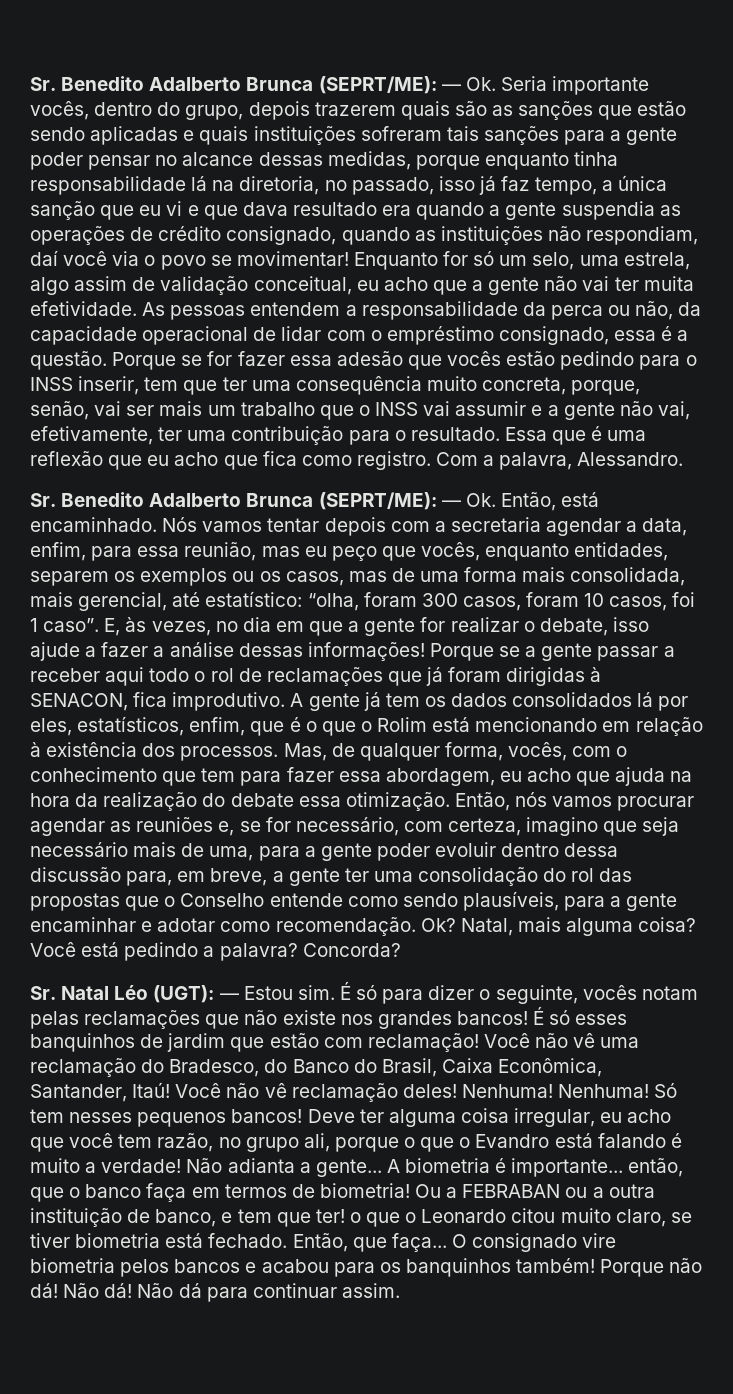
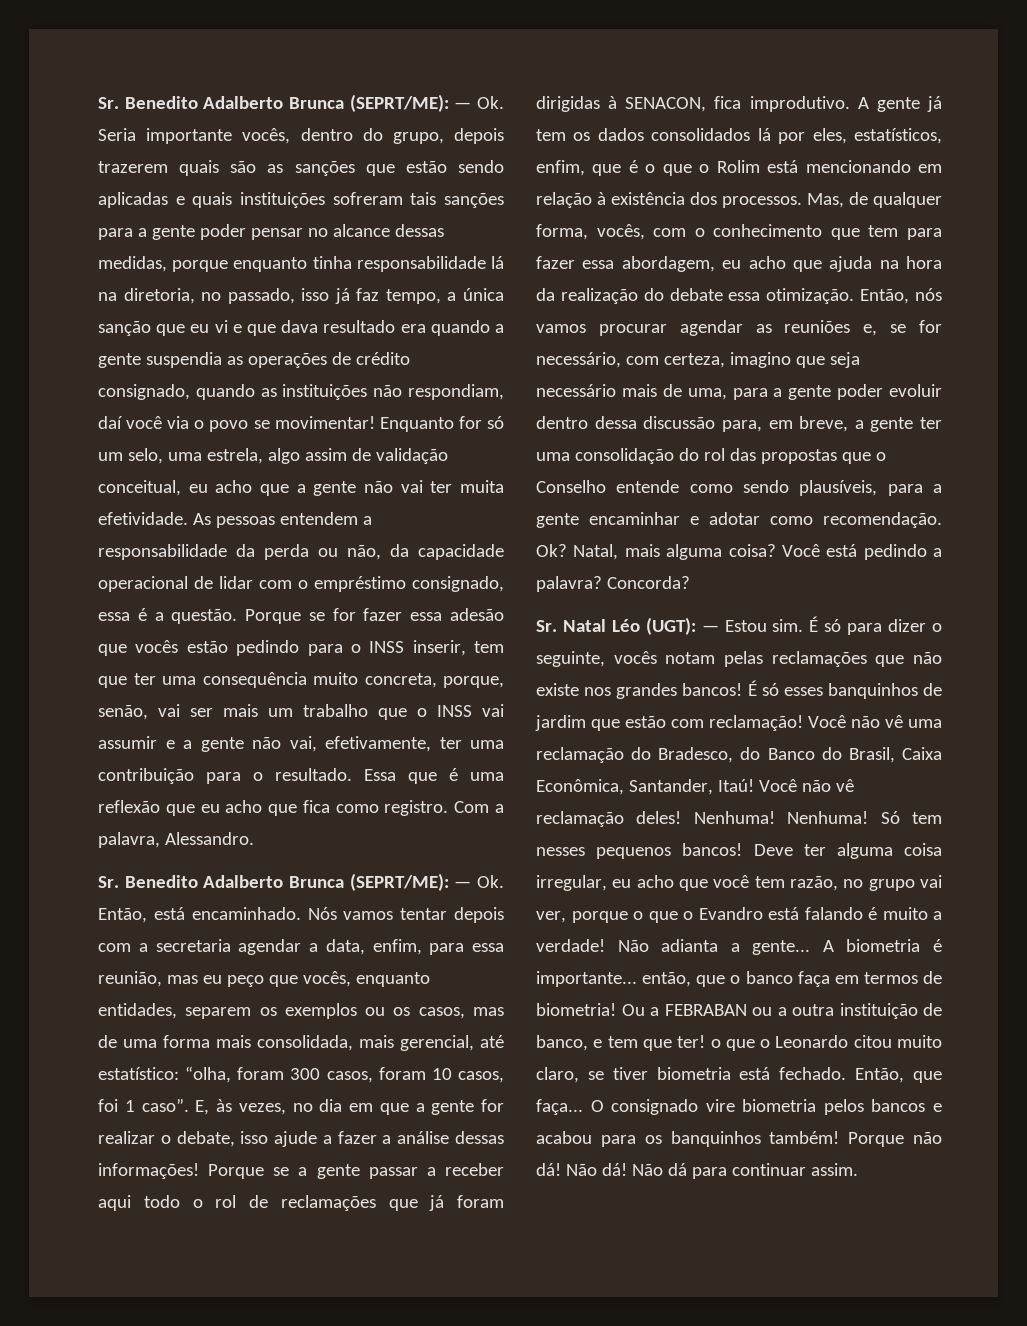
- As pessoas entendem a responsabilidade da perca ou não, da capacidade operacional de lidar com o empréstimo consignado, essa é a questão.
+ As pessoas entendem a responsabilidade da perda ou não, da capacidade operacional de lidar com o empréstimo consignado, essa é a questão.
- Deve ter alguma coisa irregular, eu acho que você tem razão, no grupo ali, porque o que o Evandro está falando é muito a verdade!
+ Deve ter alguma coisa irregular, eu acho que você tem razão, no grupo vai ver, porque o que o Evandro está falando é muito a verdade!

